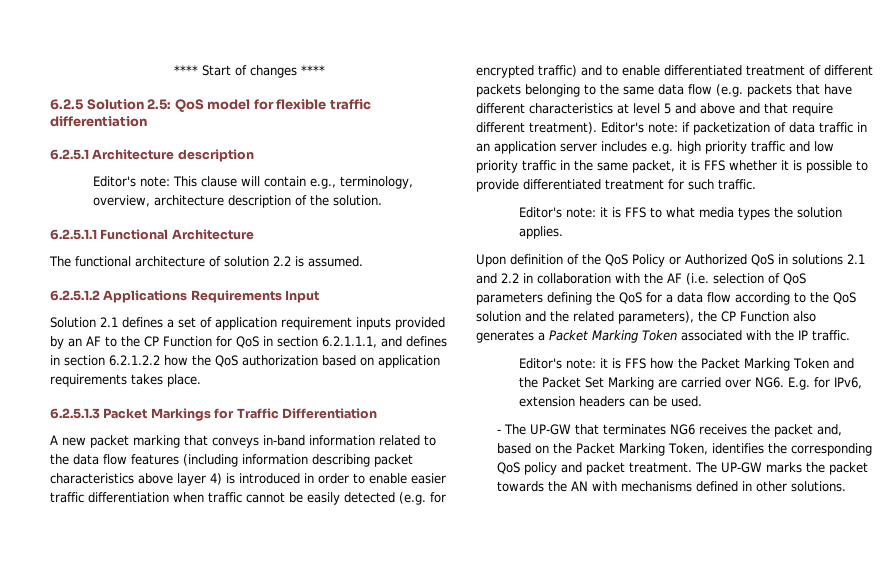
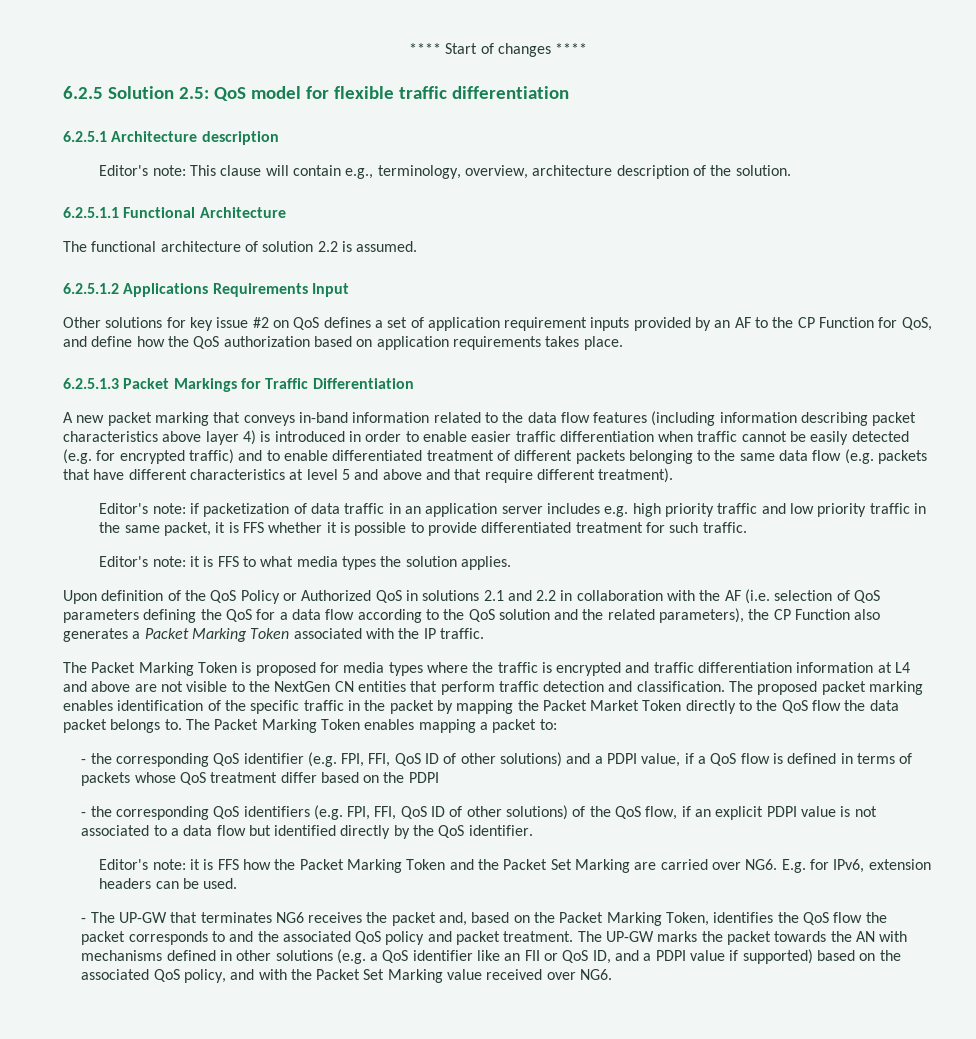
- Solution 2.1 defines a set of application requirement inputs provided by an AF to the CP Function for QoS in section 6.2.1.1.1, and defines in section 6.2.1.2.2 how the QoS authorization based on application requirements takes place.
+ Other solutions for key issue #2 on QoS defines a set of application requirement inputs provided by an AF to the CP Function for QoS, and define how the QoS authorization based on application requirements takes place.
- A new packet marking that conveys in-band information related to the data flow features (including information describing packet characteristics above layer 4) is introduced in order to enable easier traffic differentiation when traffic cannot be easily detected (e.g. for encrypted traffic) and to enable differentiated treatment of different packets belonging to the same data flow (e.g. packets that have different characteristics at level 5 and above and that require different treatment). Editor's note:
+ A new packet marking that conveys in-band information related to the data flow features (including information describing packet characteristics above layer 4) is introduced in order to enable easier traffic differentiation when traffic cannot be easily detected (e.g. for encrypted traffic) and to enable differentiated treatment of different packets belonging to the same data flow (e.g. packets that have different characteristics at level 5 and above and that require different treatment).
+ Editor's note:
+ The Packet Marking Token is proposed for media types where the traffic is encrypted and traffic differentiation information at L4 and above are not visible to the NextGen CN entities that perform traffic detection and classification. The proposed packet marking enables identification of the specific traffic in the packet by mapping the Packet Market Token directly to the QoS flow the data packet belongs to. The Packet Marking Token enables mapping a packet to:
+ - the corresponding QoS identifier (e.g. FPI, FFI, QoS ID of other solutions) and a PDPI value, if a QoS flow is defined in terms of packets whose QoS treatment differ based on the PDPI
+ - the corresponding QoS identifiers (e.g. FPI, FFI, QoS ID of other solutions) of the QoS flow, if an explicit PDPI value is not associated to a data flow but identified directly by the QoS identifier.
- - The UP-GW that terminates NG6 receives the packet and, based on the Packet Marking Token, identifies the corresponding QoS policy and packet treatment.
+ - The UP-GW that terminates NG6 receives the packet and, based on the Packet Marking Token, identifies the QoS flow the packet corresponds to and the associated QoS policy and packet treatment.
- The UP-GW marks the packet towards the AN with mechanisms defined in other solutions.
+ The UP-GW marks the packet towards the AN with mechanisms defined in other solutions (e.g. a QoS identifier like an FII or QoS ID, and a PDPI value if supported) based on the associated QoS policy, and with the Packet Set Marking value received over NG6.

